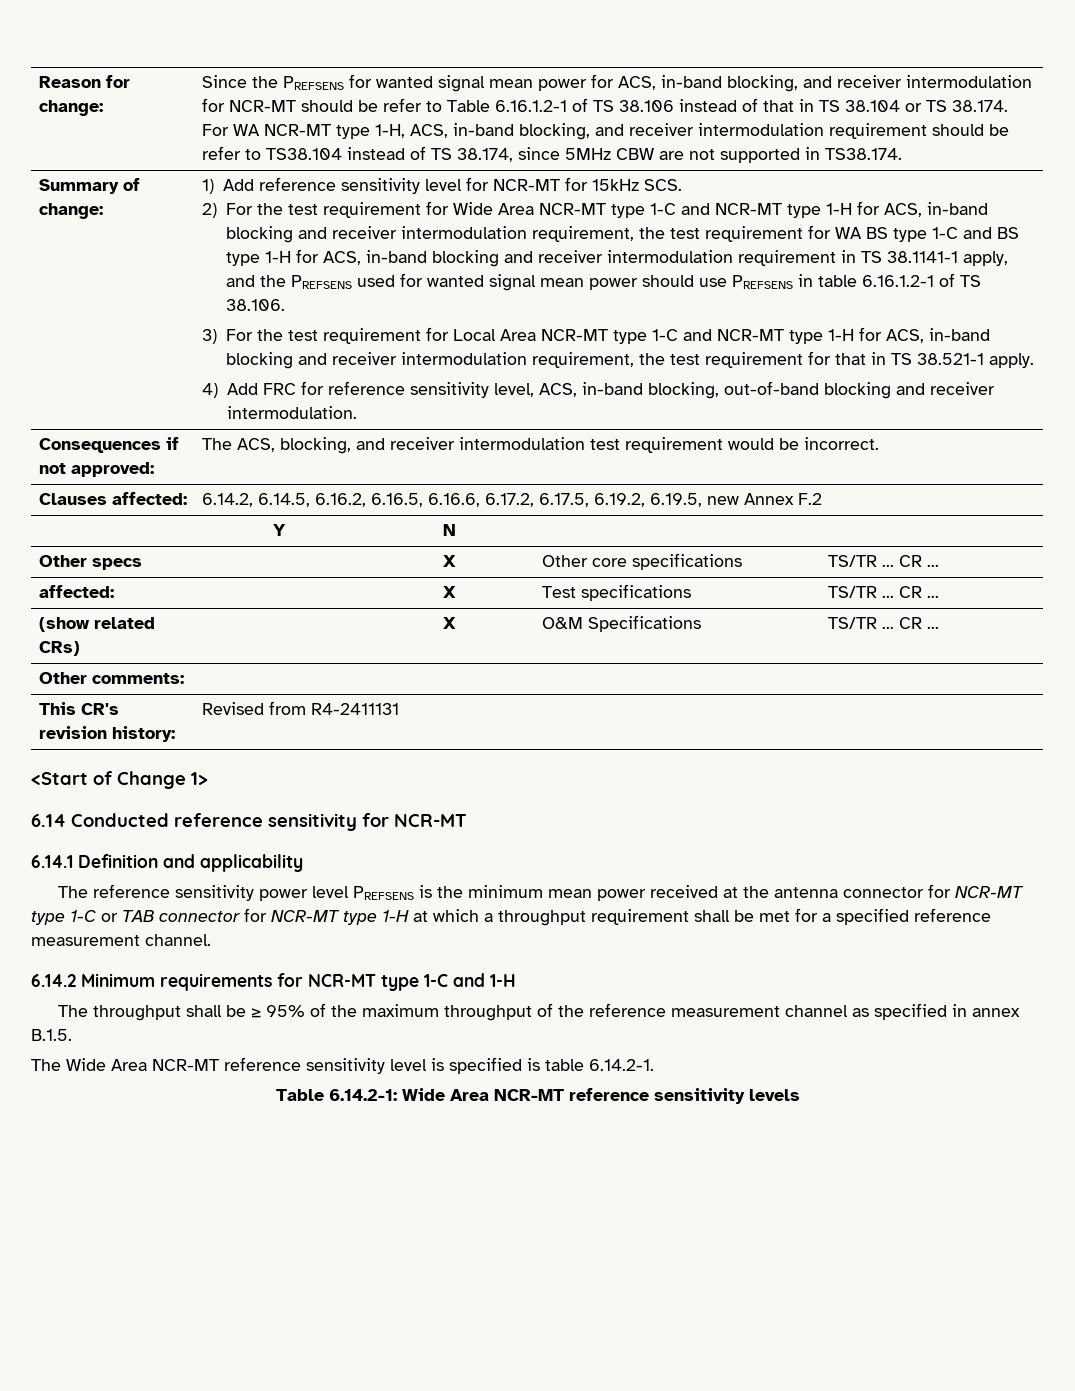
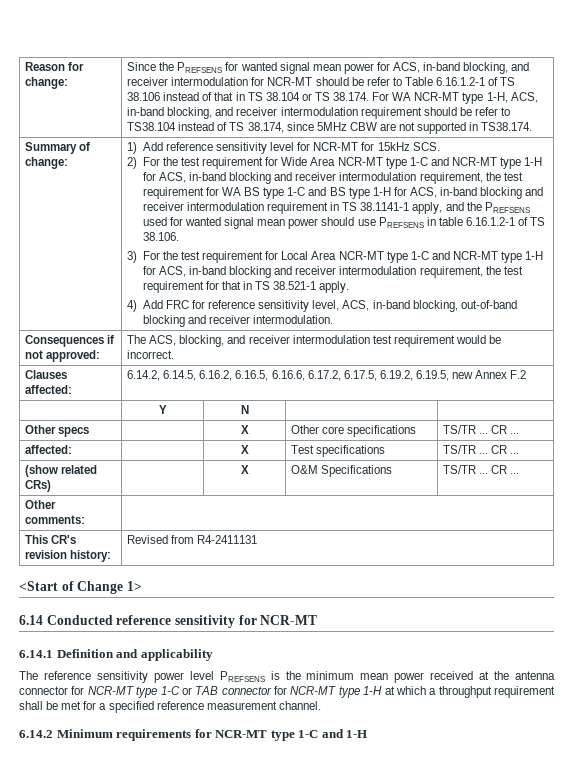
- The throughput shall be ≥ 95% of the maximum throughput of the reference measurement channel as specified in annex B.1.5.
- The Wide Area NCR-MT reference sensitivity level is specified is table 6.14.2-1.
- Table 6.14.2-1: Wide Area NCR-MT reference sensitivity levels

